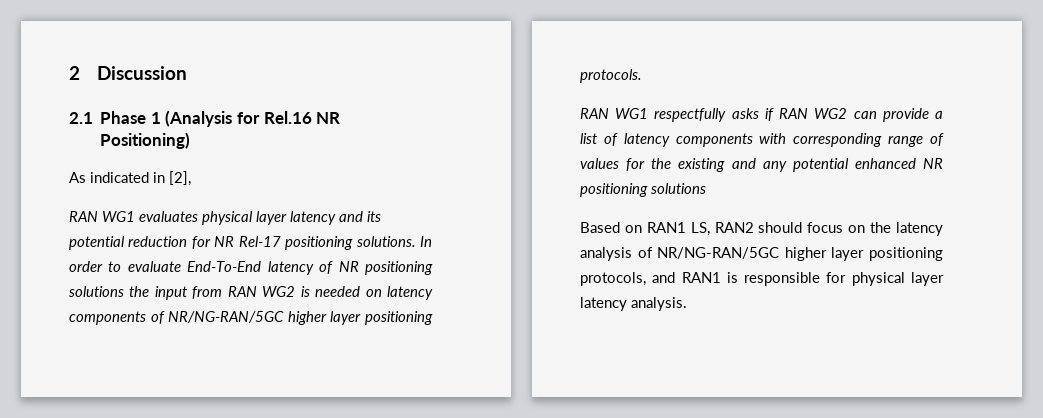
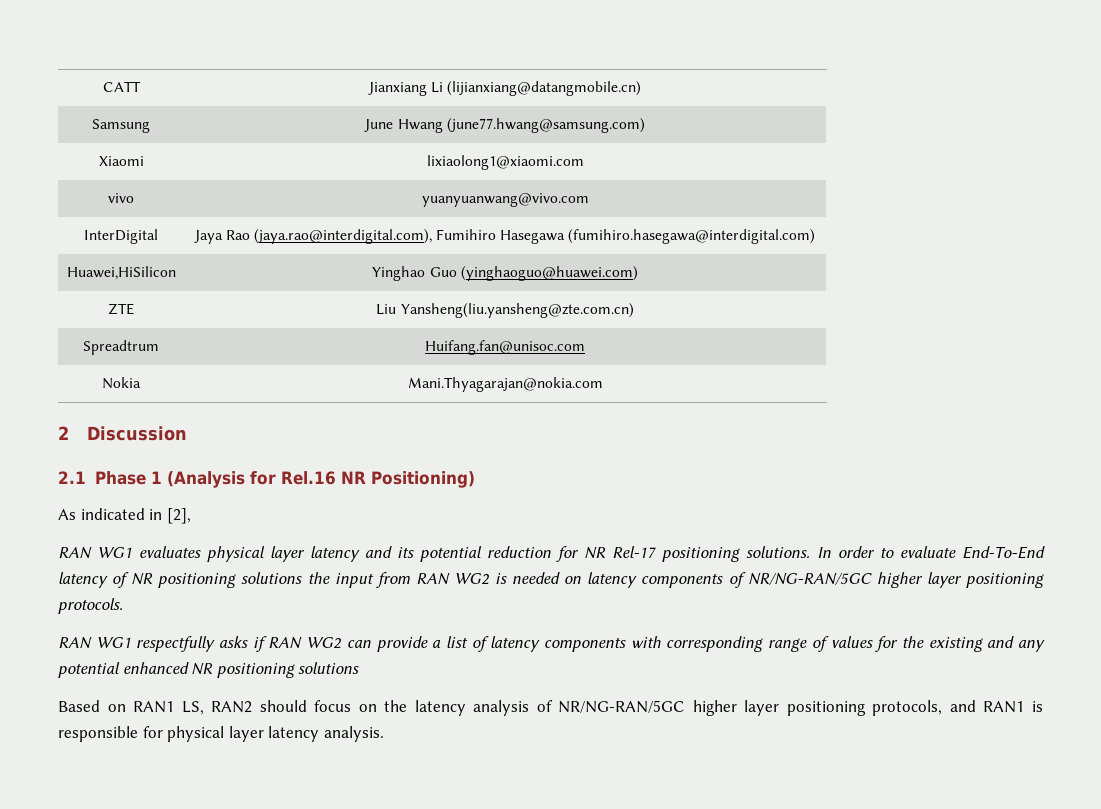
+ CATT | Jianxiang Li (lijianxiang@datangmobile.cn)
+ Samsung | June Hwang (june77.hwang@samsung.com)
+ Xiaomi | lixiaolong1@xiaomi.com
+ vivo | yuanyuanwang@vivo.com
+ InterDigital | Jaya Rao (jaya.rao@interdigital.com), Fumihiro Hasegawa (fumihiro.hasegawa@interdigital.com)
+ Huawei,HiSilicon | Yinghao Guo (yinghaoguo@huawei.com)
+ ZTE | Liu Yansheng(liu.yansheng@zte.com.cn)
+ Spreadtrum | Huifang.fan@unisoc.com
+ Nokia | Mani.Thyagarajan@nokia.com

